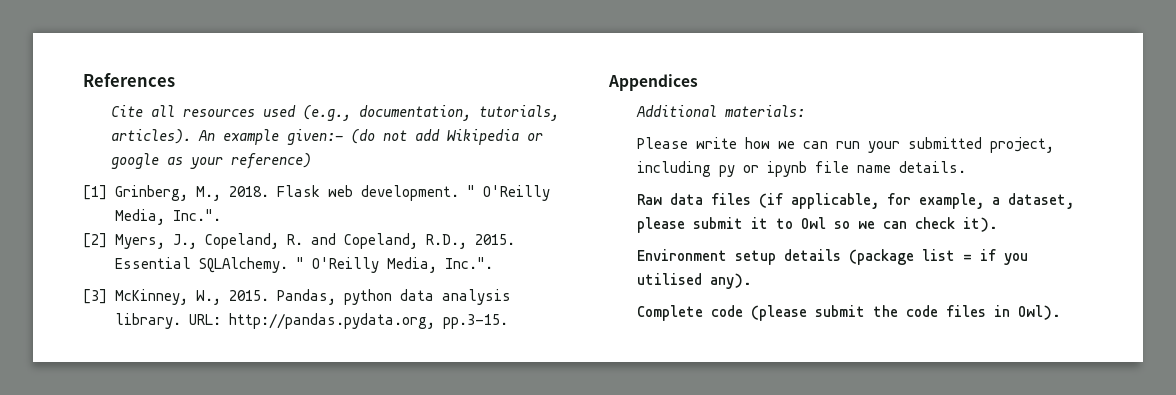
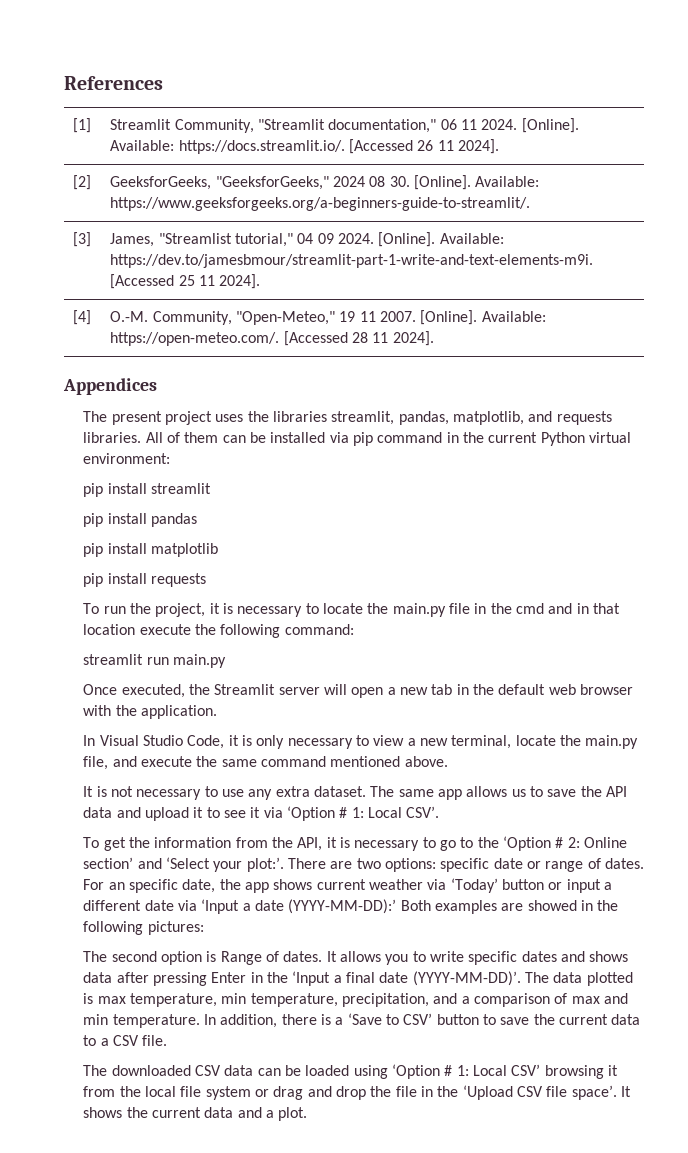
- Cite all resources used (e.g., documentation, tutorials, articles). An example given:- (do not add Wikipedia or google as your reference)
- [1] Grinberg, M., 2018. Flask web development. " O'Reilly Media, Inc.".
- [2] Myers, J., Copeland, R. and Copeland, R.D., 2015. Essential SQLAlchemy. " O'Reilly Media, Inc.".
- [3] McKinney, W., 2015. Pandas, python data analysis library. URL: http://pandas.pydata.org, pp.3-15.
+ [1] | Streamlit Community, "Streamlit documentation," 06 11 2024. [Online]. Available: https://docs.streamlit.io/. [Accessed 26 11 2024].
+ [2] | GeeksforGeeks, "GeeksforGeeks," 2024 08 30. [Online]. Available: https://www.geeksforgeeks.org/a-beginners-guide-to-streamlit/.
+ [3] | James, "Streamlist tutorial," 04 09 2024. [Online]. Available: https://dev.to/jamesbmour/streamlit-part-1-write-and-text-elements-m9i. [Accessed 25 11 2024].
+ [4] | O.-M. Community, "Open-Meteo," 19 11 2007. [Online]. Available: https://open-meteo.com/. [Accessed 28 11 2024].
  Appendices
- Additional materials:
- Please write how we can run your submitted project, including py or ipynb file name details.
- Raw data files (if applicable, for example, a dataset, please submit it to Owl so we can check it).
- Environment setup details (package list = if you utilised any).
- Complete code (please submit the code files in Owl).
+ The present project uses the libraries streamlit, pandas, matplotlib, and requests libraries. All of them can be installed via pip command in the current Python virtual environment:
+ pip install streamlit
+ pip install pandas
+ pip install matplotlib
+ pip install requests
+ To run the project, it is necessary to locate the main.py file in the cmd and in that location execute the following command:
+ streamlit run main.py
+ Once executed, the Streamlit server will open a new tab in the default web browser with the application.
+ In Visual Studio Code, it is only necessary to view a new terminal, locate the main.py file, and execute the same command mentioned above.
+ It is not necessary to use any extra dataset. The same app allows us to save the API data and upload it to see it via ‘Option # 1: Local CSV’.
+ To get the information from the API, it is necessary to go to the ‘Option # 2: Online section’ and ‘Select your plot:’. There are two options: specific date or range of dates. For an specific date, the app shows current weather via ‘Today’ button or input a different date via ‘Input a date (YYYY-MM-DD):’ Both examples are showed in the following pictures:
+ The second option is Range of dates. It allows you to write specific dates and shows data after pressing Enter in the ‘Input a final date (YYYY-MM-DD)’. The data plotted is max temperature, min temperature, precipitation, and a comparison of max and min temperature. In addition, there is a ‘Save to CSV’ button to save the current data to a CSV file.
+ The downloaded CSV data can be loaded using ‘Option # 1: Local CSV’ browsing it from the local file system or drag and drop the file in the ‘Upload CSV file space’. It shows the current data and a plot.

